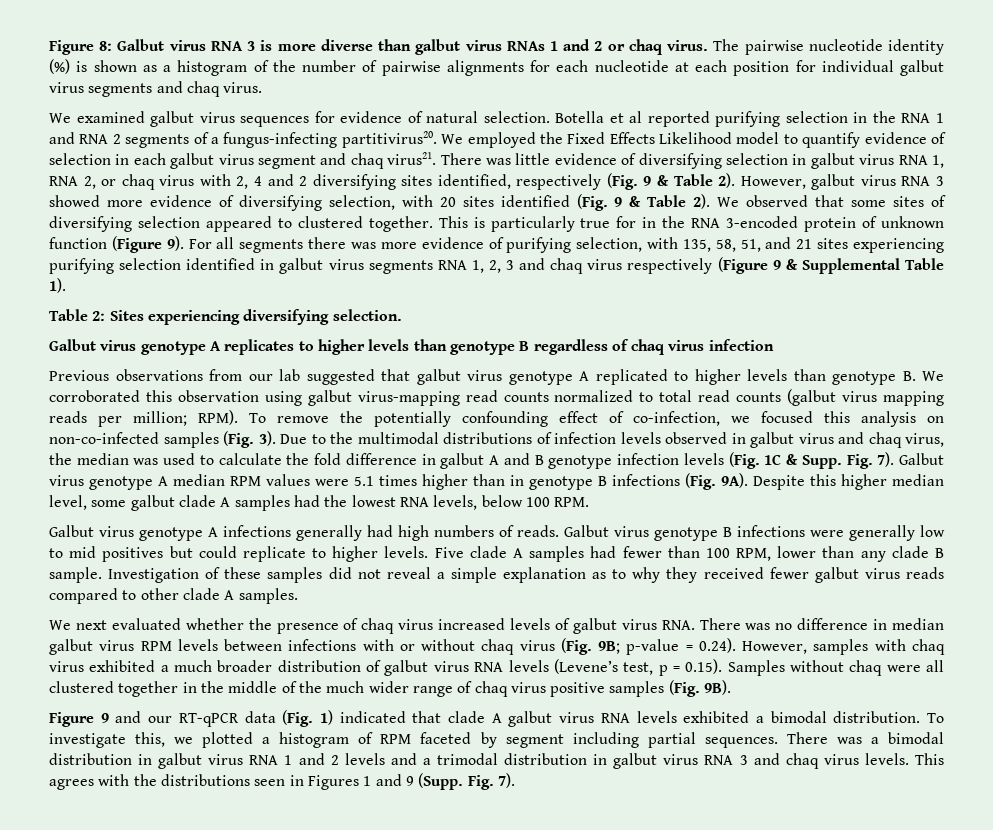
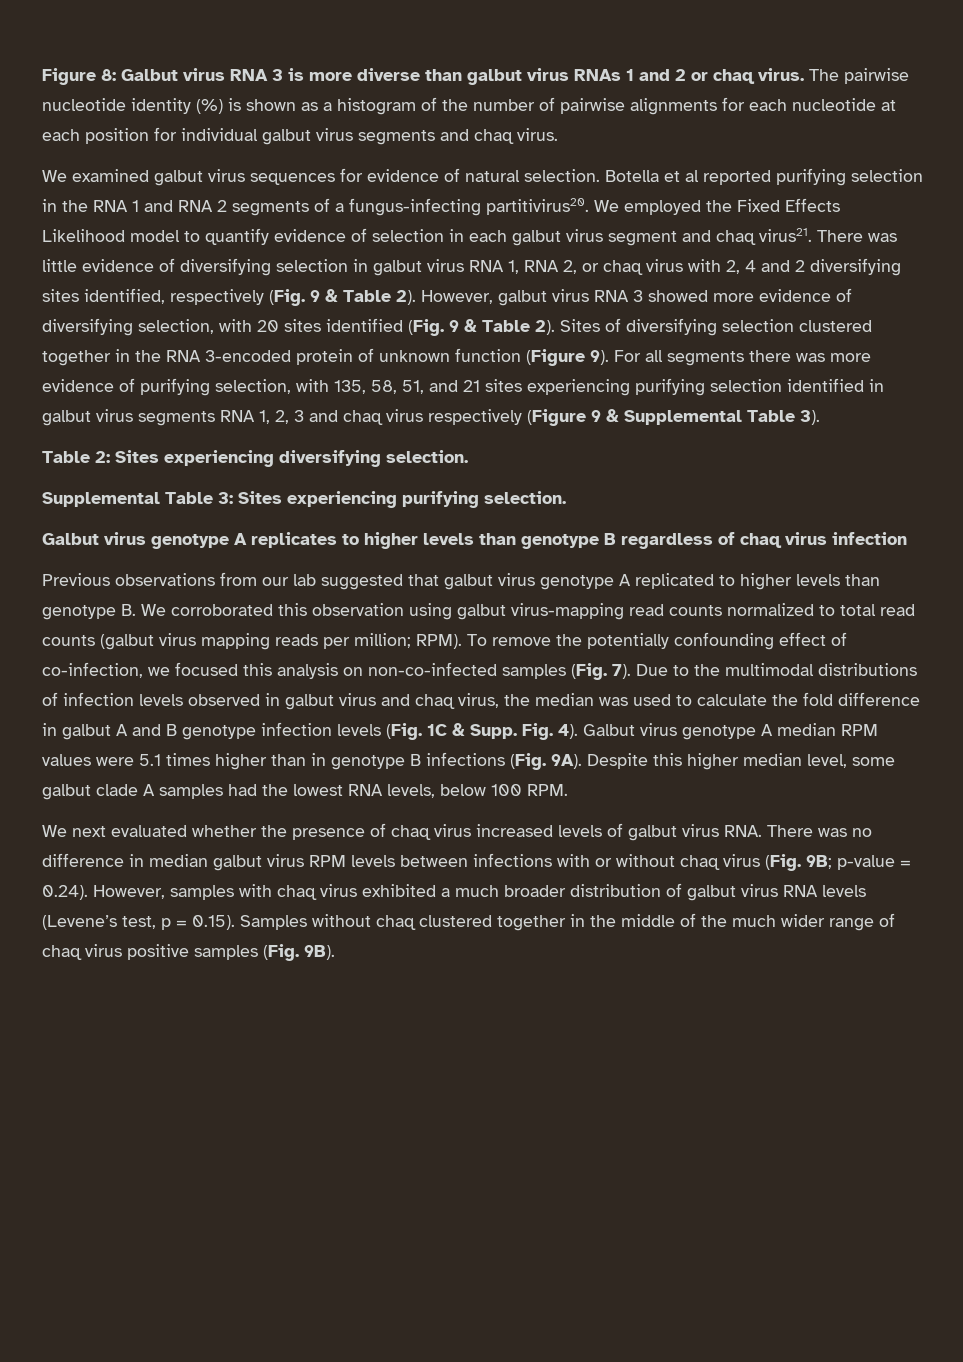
- We observed that some sites of diversifying selection appeared to clustered together. This is particularly true for in the RNA 3-encoded protein of unknown function (Figure 9).
+ Sites of diversifying selection clustered together in the RNA 3-encoded protein of unknown function (Figure 9).
- For all segments there was more evidence of purifying selection, with 135, 58, 51, and 21 sites experiencing purifying selection identified in galbut virus segments RNA 1, 2, 3 and chaq virus respectively (Figure 9 & Supplemental Table 1).
+ For all segments there was more evidence of purifying selection, with 135, 58, 51, and 21 sites experiencing purifying selection identified in galbut virus segments RNA 1, 2, 3 and chaq virus respectively (Figure 9 & Supplemental Table 3).
+ Supplemental Table 3: Sites experiencing purifying selection.
- To remove the potentially confounding effect of co-infection, we focused this analysis on non-co-infected samples (Fig. 3).
+ To remove the potentially confounding effect of co-infection, we focused this analysis on non-co-infected samples (Fig. 7).
- Due to the multimodal distributions of infection levels observed in galbut virus and chaq virus, the median was used to calculate the fold difference in galbut A and B genotype infection levels (Fig. 1C & Supp. Fig. 7).
+ Due to the multimodal distributions of infection levels observed in galbut virus and chaq virus, the median was used to calculate the fold difference in galbut A and B genotype infection levels (Fig. 1C & Supp. Fig. 4).
- Galbut virus genotype A infections generally had high numbers of reads. Galbut virus genotype B infections were generally low to mid positives but could replicate to higher levels. Five clade A samples had fewer than 100 RPM, lower than any clade B sample. Investigation of these samples did not reveal a simple explanation as to why they received fewer galbut virus reads compared to other clade A samples.
- p-value = 0.24). However, samples with chaq virus exhibited a much broader distribution of galbut virus RNA levels (Levene’s test, p = 0.15). Samples without chaq were all clustered together in the middle of the much wider range of chaq virus positive samples (Fig. 9B).
+ p-value = 0.24). However, samples with chaq virus exhibited a much broader distribution of galbut virus RNA levels (Levene’s test, p = 0.15). Samples without chaq clustered together in the middle of the much wider range of chaq virus positive samples (Fig. 9B).
- Figure 9 and our RT-qPCR data (Fig. 1) indicated that clade A galbut virus RNA levels exhibited a bimodal distribution. To investigate this, we plotted a histogram of RPM faceted by segment including partial sequences. There was a bimodal distribution in galbut virus RNA 1 and 2 levels and a trimodal distribution in galbut virus RNA 3 and chaq virus levels. This agrees with the distributions seen in Figures 1 and 9 (Supp. Fig. 7).

